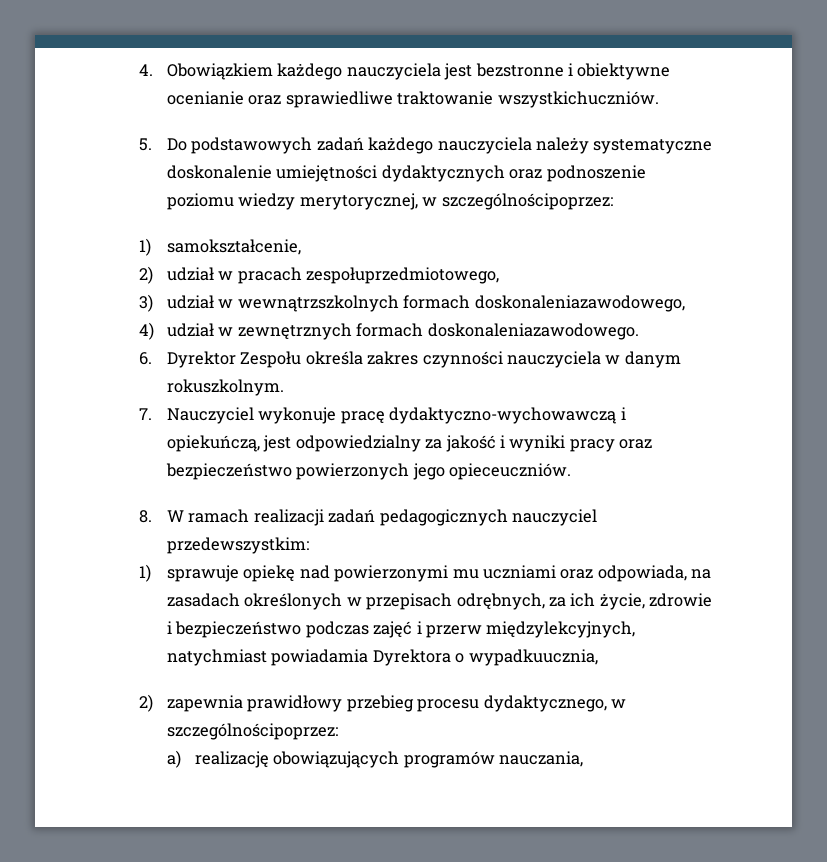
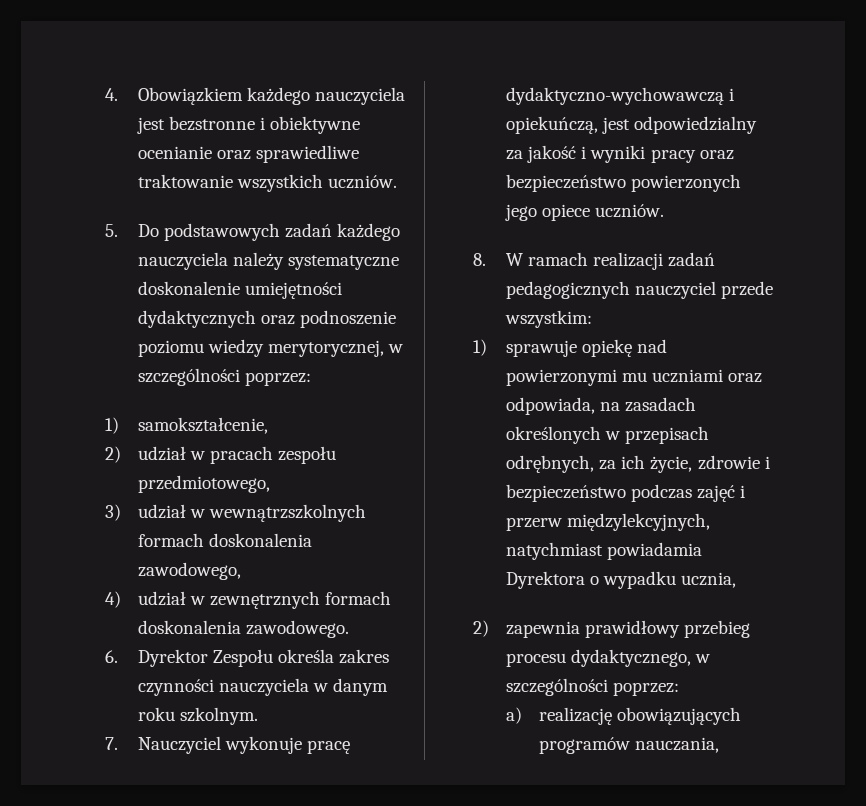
- 4. Obowiązkiem każdego nauczyciela jest bezstronne i obiektywne ocenianie oraz sprawiedliwe traktowanie wszystkichuczniów.
+ 4. Obowiązkiem każdego nauczyciela jest bezstronne i obiektywne ocenianie oraz sprawiedliwe traktowanie wszystkich uczniów.
- 5. Do podstawowych zadań każdego nauczyciela należy systematyczne doskonalenie umiejętności dydaktycznych oraz podnoszenie poziomu wiedzy merytorycznej, w szczególnościpoprzez:
+ 5. Do podstawowych zadań każdego nauczyciela należy systematyczne doskonalenie umiejętności dydaktycznych oraz podnoszenie poziomu wiedzy merytorycznej, w szczególności poprzez:
- 2) udział w pracach zespołuprzedmiotowego,
+ 2) udział w pracach zespołu przedmiotowego,
- 3) udział w wewnątrzszkolnych formach doskonaleniazawodowego,
+ 3) udział w wewnątrzszkolnych formach doskonalenia zawodowego,
- 4) udział w zewnętrznych formach doskonaleniazawodowego.
+ 4) udział w zewnętrznych formach doskonalenia zawodowego.
- 6. Dyrektor Zespołu określa zakres czynności nauczyciela w danym rokuszkolnym.
+ 6. Dyrektor Zespołu określa zakres czynności nauczyciela w danym roku szkolnym.
- 7. Nauczyciel wykonuje pracę dydaktyczno-wychowawczą i opiekuńczą, jest odpowiedzialny za jakość i wyniki pracy oraz bezpieczeństwo powierzonych jego opieceuczniów.
+ 7. Nauczyciel wykonuje pracę dydaktyczno-wychowawczą i opiekuńczą, jest odpowiedzialny za jakość i wyniki pracy oraz bezpieczeństwo powierzonych jego opiece uczniów.
- 8. W ramach realizacji zadań pedagogicznych nauczyciel przedewszystkim:
+ 8. W ramach realizacji zadań pedagogicznych nauczyciel przede wszystkim:
- 1) sprawuje opiekę nad powierzonymi mu uczniami oraz odpowiada, na zasadach określonych w przepisach odrębnych, za ich życie, zdrowie i bezpieczeństwo podczas zajęć i przerw międzylekcyjnych, natychmiast powiadamia Dyrektora o wypadkuucznia,
+ 1) sprawuje opiekę nad powierzonymi mu uczniami oraz odpowiada, na zasadach określonych w przepisach odrębnych, za ich życie, zdrowie i bezpieczeństwo podczas zajęć i przerw międzylekcyjnych, natychmiast powiadamia Dyrektora o wypadku ucznia,
- 2) zapewnia prawidłowy przebieg procesu dydaktycznego, w szczególnościpoprzez:
+ 2) zapewnia prawidłowy przebieg procesu dydaktycznego, w szczególności poprzez:

